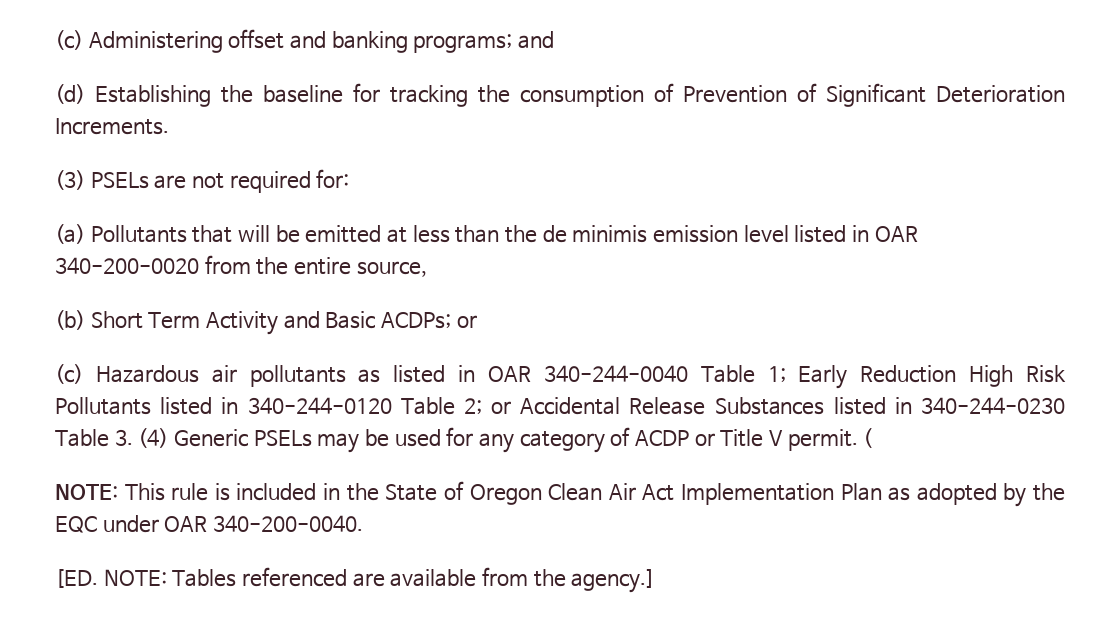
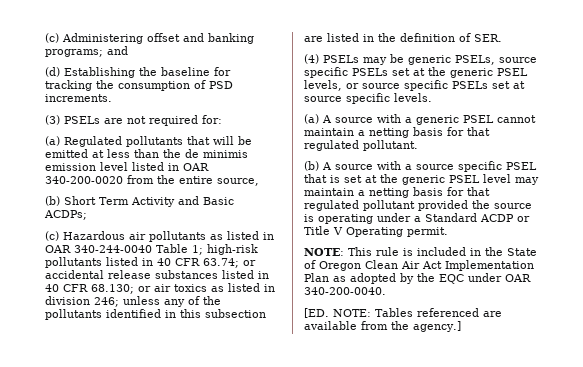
- (d) Establishing the baseline for tracking the consumption of Prevention of Significant Deterioration Increments.
+ (d) Establishing the baseline for tracking the consumption of PSD increments.
- (a) Pollutants that will be emitted at less than the de minimis emission level listed in OAR 340-200-0020 from the entire source,
+ (a) Regulated pollutants that will be emitted at less than the de minimis emission level listed in OAR 340-200-0020 from the entire source,
- (b) Short Term Activity and Basic ACDPs; or
+ (b) Short Term Activity and Basic ACDPs;
- (c) Hazardous air pollutants as listed in OAR 340-244-0040 Table 1; Early Reduction High Risk Pollutants listed in 340-244-0120 Table 2; or Accidental Release Substances listed in 340-244-0230 Table 3. (4) Generic PSELs may be used for any category of ACDP or Title V permit. (
+ (c) Hazardous air pollutants as listed in OAR 340-244-0040 Table 1; high-risk pollutants listed in 40 CFR 63.74; or accidental release substances listed in 40 CFR 68.130; or air toxics as listed in division 246; unless any of the pollutants identified in this subsection are listed in the definition of SER.
+ (4) PSELs may be generic PSELs, source specific PSELs set at the generic PSEL levels, or source specific PSELs set at source specific levels.
+ (a) A source with a generic PSEL cannot maintain a netting basis for that regulated pollutant.
+ (b) A source with a source specific PSEL that is set at the generic PSEL level may maintain a netting basis for that regulated pollutant provided the source is operating under a Standard ACDP or Title V Operating permit.

